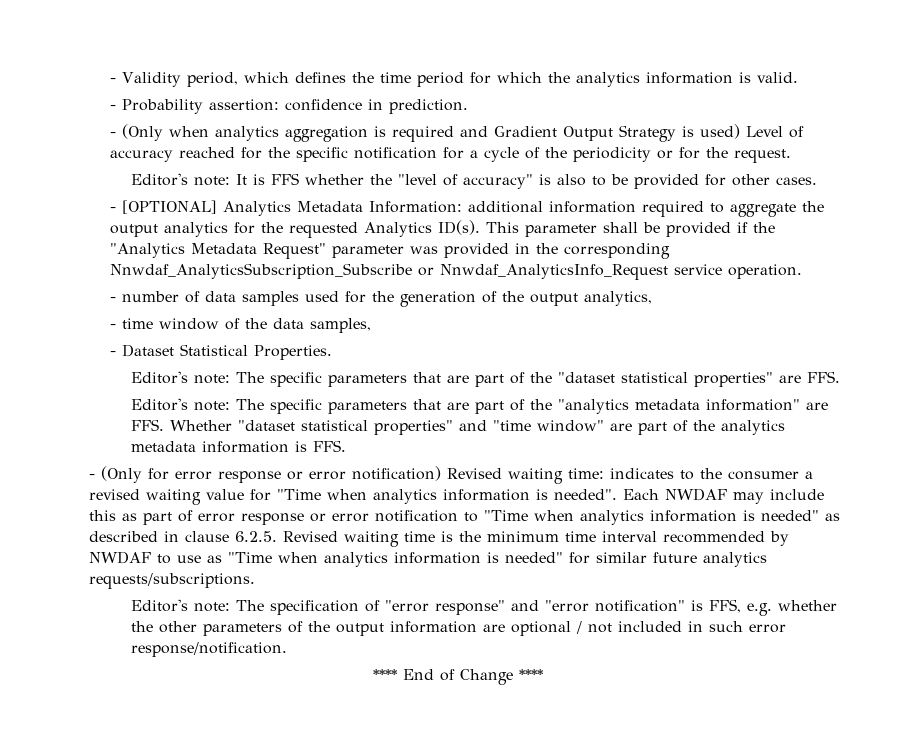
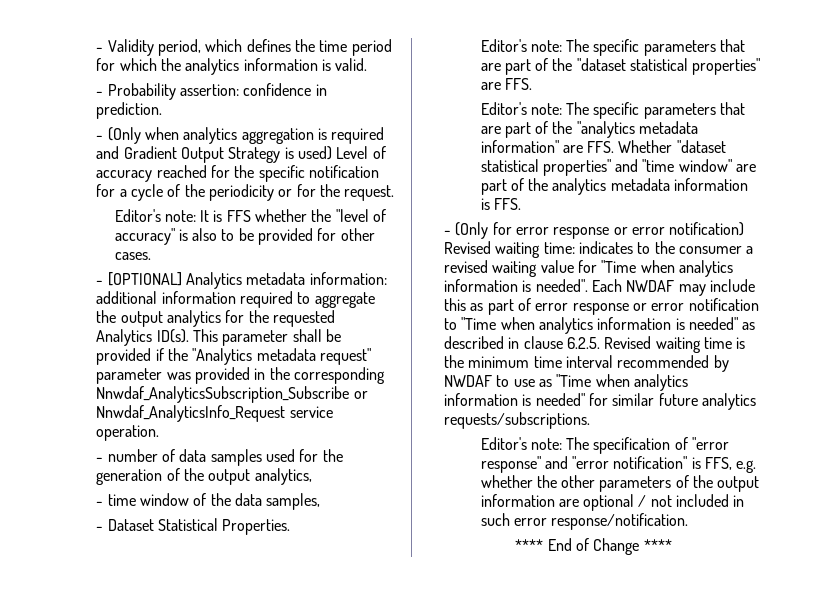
- - [OPTIONAL] Analytics Metadata Information: additional information required to aggregate the output analytics for the requested Analytics ID(s).
+ - [OPTIONAL] Analytics metadata information: additional information required to aggregate the output analytics for the requested Analytics ID(s).
- This parameter shall be provided if the "Analytics Metadata Request" parameter was provided in the corresponding Nnwdaf_AnalyticsSubscription_Subscribe or Nnwdaf_AnalyticsInfo_Request service operation.
+ This parameter shall be provided if the "Analytics metadata request" parameter was provided in the corresponding Nnwdaf_AnalyticsSubscription_Subscribe or Nnwdaf_AnalyticsInfo_Request service operation.

